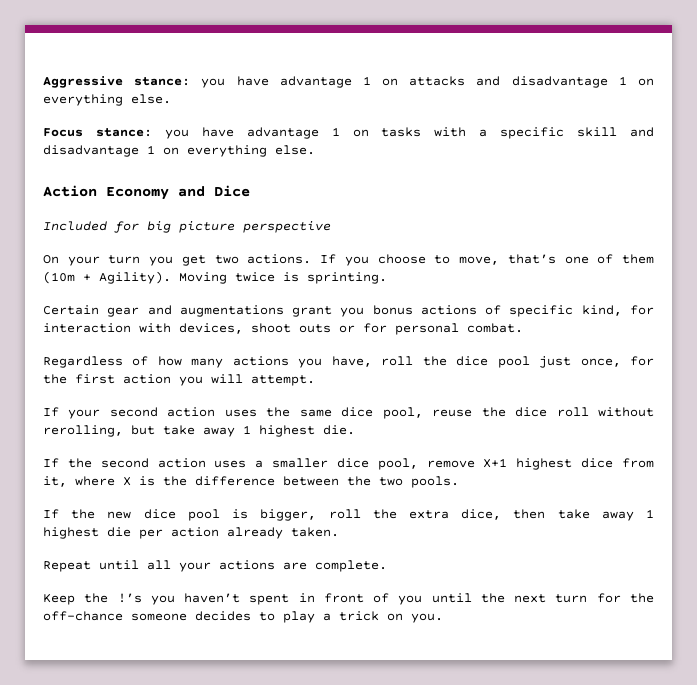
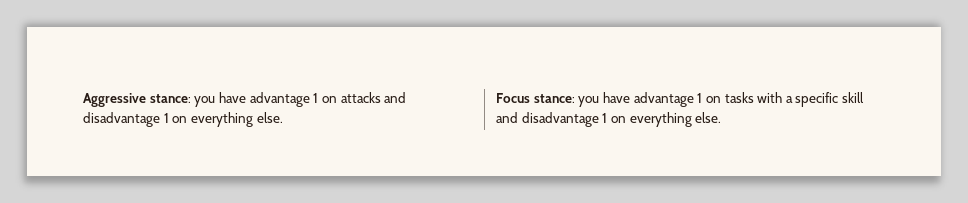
- Action Economy and Dice
- Included for big picture perspective
- On your turn you get two actions. If you choose to move, that’s one of them (10m + Agility). Moving twice is sprinting.
- Certain gear and augmentations grant you bonus actions of specific kind, for interaction with devices, shoot outs or for personal combat.
- Regardless of how many actions you have, roll the dice pool just once, for the first action you will attempt.
- If your second action uses the same dice pool, reuse the dice roll without rerolling, but take away 1 highest die.
- If the second action uses a smaller dice pool, remove X+1 highest dice from it, where X is the difference between the two pools.
- If the new dice pool is bigger, roll the extra dice, then take away 1 highest die per action already taken.
- Repeat until all your actions are complete.
- Keep the !’s you haven’t spent in front of you until the next turn for the off-chance someone decides to play a trick on you.

